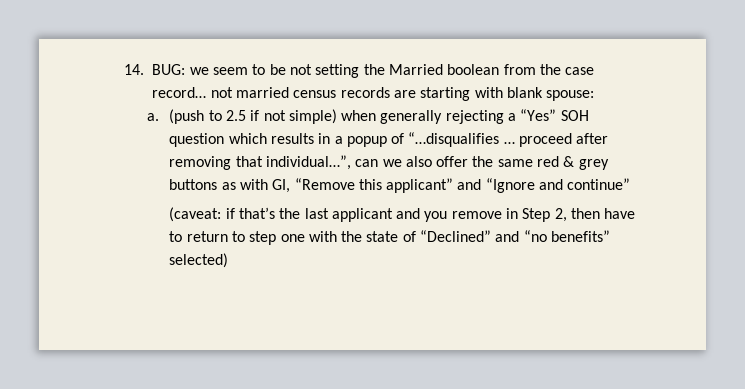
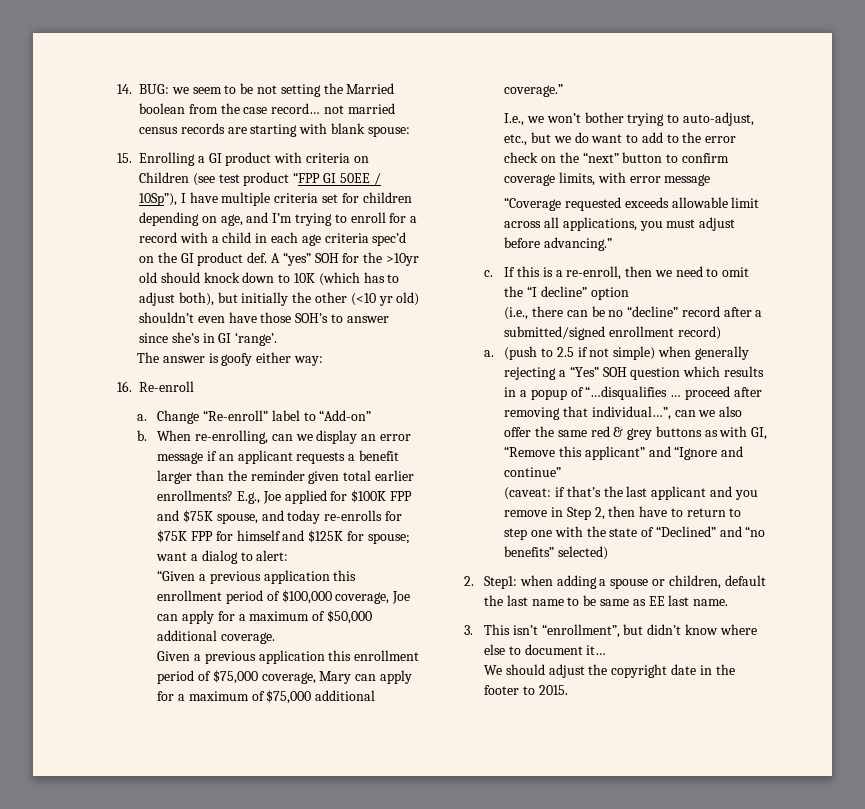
+ 15. Enrolling a GI product with criteria on Children (see test product “FPP GI 50EE / 10Sp”), I have multiple criteria set for children depending on age, and I’m trying to enroll for a record with a child in each age criteria spec’d on the GI product def. A “yes” SOH for the >10yr old should knock down to 10K (which has to adjust both), but initially the other (<10 yr old) shouldn’t even have those SOH’s to answer since she’s in GI ‘range’.
+ The answer is goofy either way:
+ 16. Re-enroll
+ a. Change “Re-enroll” label to “Add-on”
+ b. When re-enrolling, can we display an error message if an applicant requests a benefit larger than the reminder given total earlier enrollments? E.g., Joe applied for $100K FPP and $75K spouse, and today re-enrolls for $75K FPP for himself and $125K for spouse; want a dialog to alert:
+ “Given a previous application this enrollment period of $100,000 coverage, Joe can apply for a maximum of $50,000 additional coverage.
+ Given a previous application this enrollment period of $75,000 coverage, Mary can apply for a maximum of $75,000 additional coverage.”
+ I.e., we won’t bother trying to auto-adjust, etc., but we do want to add to the error check on the “next” button to confirm coverage limits, with error message
+ “Coverage requested exceeds allowable limit across all applications, you must adjust before advancing.”
+ c. If this is a re-enroll, then we need to omit the “I decline” option
+ (i.e., there can be no “decline” record after a submitted/signed enrollment record)
+ 2. Step1: when adding a spouse or children, default the last name to be same as EE last name.
+ 3. This isn’t “enrollment”, but didn’t know where else to document it…
+ We should adjust the copyright date in the footer to 2015.

